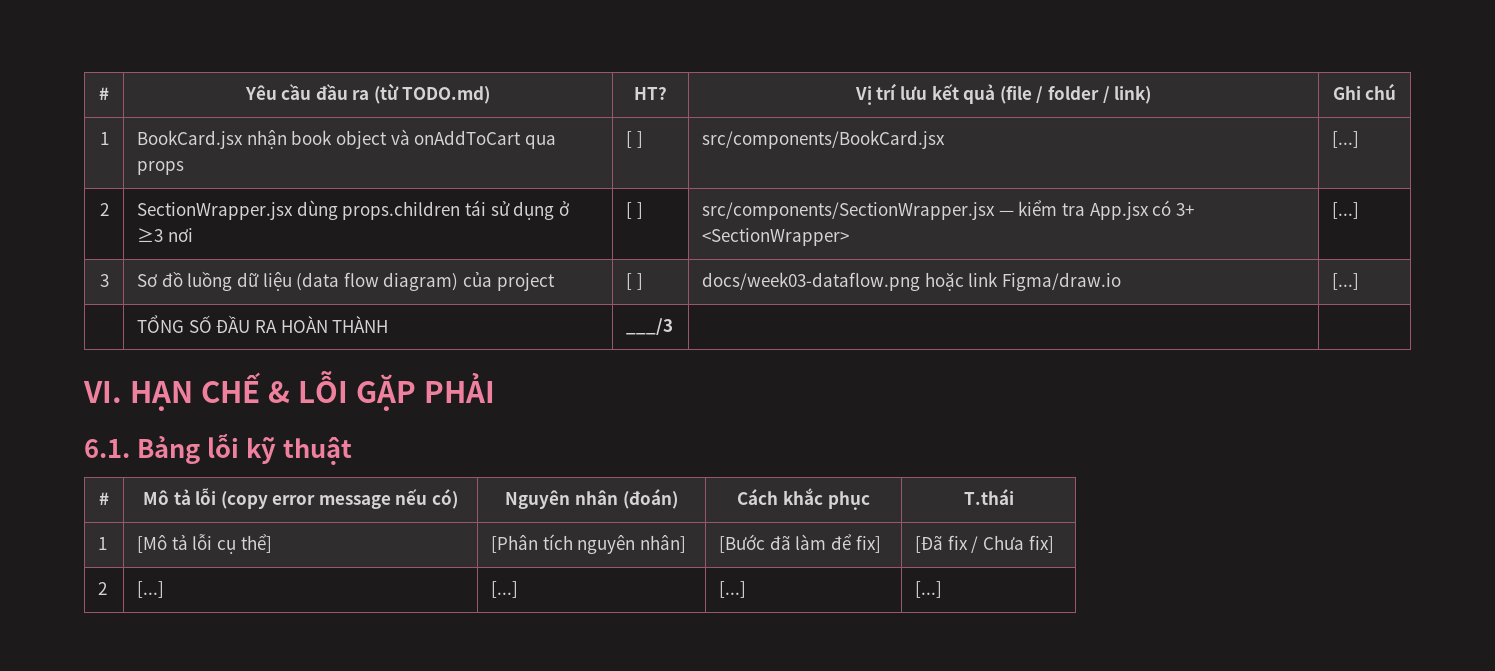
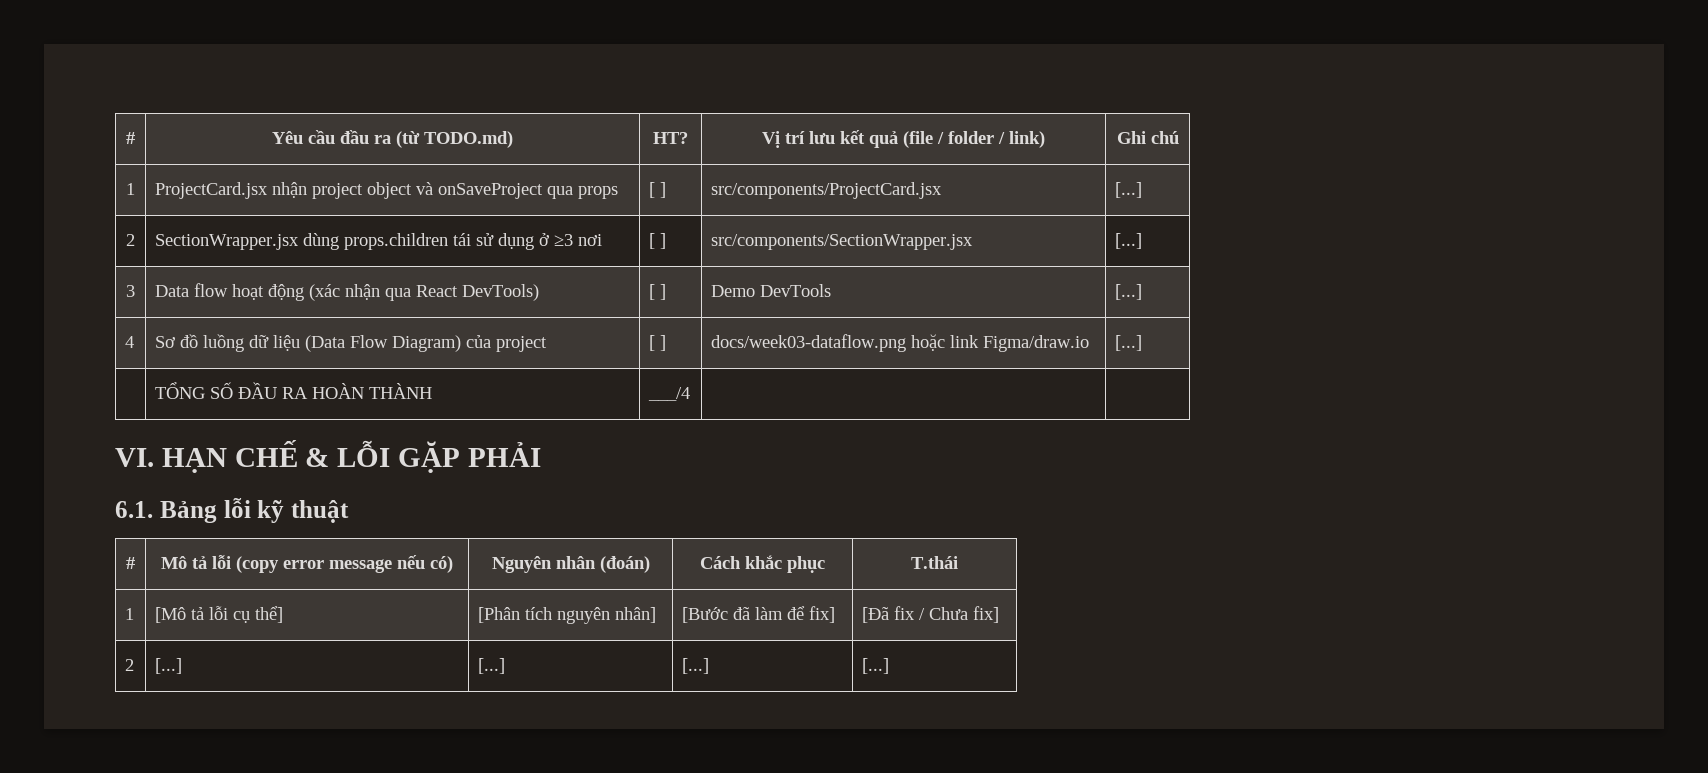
- 1 | BookCard.jsx nhận book object và onAddToCart qua props | [ ] | src/components/BookCard.jsx | [...]
+ 1 | ProjectCard.jsx nhận project object và onSaveProject qua props | [ ] | src/components/ProjectCard.jsx | [...]
- 2 | SectionWrapper.jsx dùng props.children tái sử dụng ở ≥3 nơi | [ ] | src/components/SectionWrapper.jsx — kiểm tra App.jsx có 3+ <SectionWrapper> | [...]
- 3 | Sơ đồ luồng dữ liệu (data flow diagram) của project | [ ] | docs/week03-dataflow.png hoặc link Figma/draw.io | [...]
+ 2 | SectionWrapper.jsx dùng props.children tái sử dụng ở ≥3 nơi | [ ] | src/components/SectionWrapper.jsx | [...]
+ 3 | Data flow hoạt động (xác nhận qua React DevTools) | [ ] | Demo DevTools | [...]
+ 4 | Sơ đồ luồng dữ liệu (Data Flow Diagram) của project | [ ] | docs/week03-dataflow.png hoặc link Figma/draw.io | [...]
- | TỔNG SỐ ĐẦU RA HOÀN THÀNH | ___/3 | |
+ | TỔNG SỐ ĐẦU RA HOÀN THÀNH | ___/4 | |

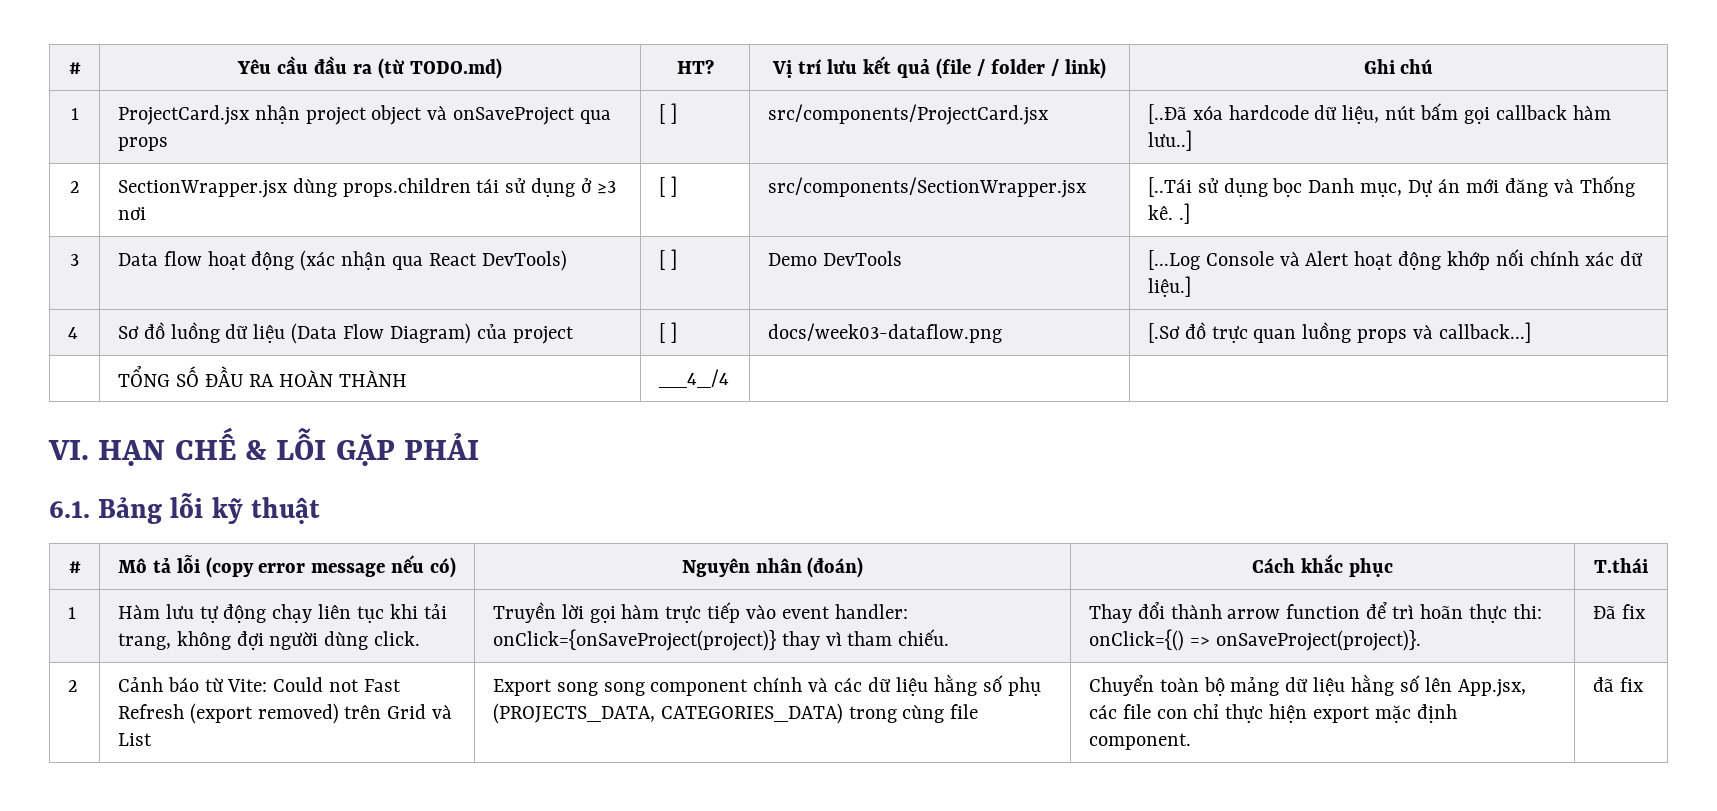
- 1 | ProjectCard.jsx nhận project object và onSaveProject qua props | [ ] | src/components/ProjectCard.jsx | [...]
+ 1 | ProjectCard.jsx nhận project object và onSaveProject qua props | [ ] | src/components/ProjectCard.jsx | [..Đã xóa hardcode dữ liệu, nút bấm gọi callback hàm lưu..]
- 2 | SectionWrapper.jsx dùng props.children tái sử dụng ở ≥3 nơi | [ ] | src/components/SectionWrapper.jsx | [...]
+ 2 | SectionWrapper.jsx dùng props.children tái sử dụng ở ≥3 nơi | [ ] | src/components/SectionWrapper.jsx | [..Tái sử dụng bọc Danh mục, Dự án mới đăng và Thống kê. .]
- 3 | Data flow hoạt động (xác nhận qua React DevTools) | [ ] | Demo DevTools | [...]
+ 3 | Data flow hoạt động (xác nhận qua React DevTools) | [ ] | Demo DevTools | [...Log Console và Alert hoạt động khớp nối chính xác dữ liệu.]
- 4 | Sơ đồ luồng dữ liệu (Data Flow Diagram) của project | [ ] | docs/week03-dataflow.png hoặc link Figma/draw.io | [...]
+ 4 | Sơ đồ luồng dữ liệu (Data Flow Diagram) của project | [ ] | docs/week03-dataflow.png | [.Sơ đồ trực quan luồng props và callback...]
- | TỔNG SỐ ĐẦU RA HOÀN THÀNH | ___/4 | |
+ | TỔNG SỐ ĐẦU RA HOÀN THÀNH | __4_/4 | |
- [Mô tả lỗi cụ thể] | [Phân tích nguyên nhân] | [Bước đã làm để fix] | [Đã fix / Chưa fix]
- 2 | [...] | [...] | [...] | [...]
+ Hàm lưu tự động chạy liên tục khi tải trang, không đợi người dùng click. | Truyền lời gọi hàm trực tiếp vào event handler: onClick={onSaveProject(project)} thay vì tham chiếu. | Thay đổi thành arrow function để trì hoãn thực thi: onClick={() => onSaveProject(project)}. | Đã fix
+ 2 | Cảnh báo từ Vite: Could not Fast Refresh (export removed) trên Grid và List | Export song song component chính và các dữ liệu hằng số phụ (PROJECTS_DATA, CATEGORIES_DATA) trong cùng file | Chuyển toàn bộ mảng dữ liệu hằng số lên App.jsx, các file con chỉ thực hiện export mặc định component. | đã fix

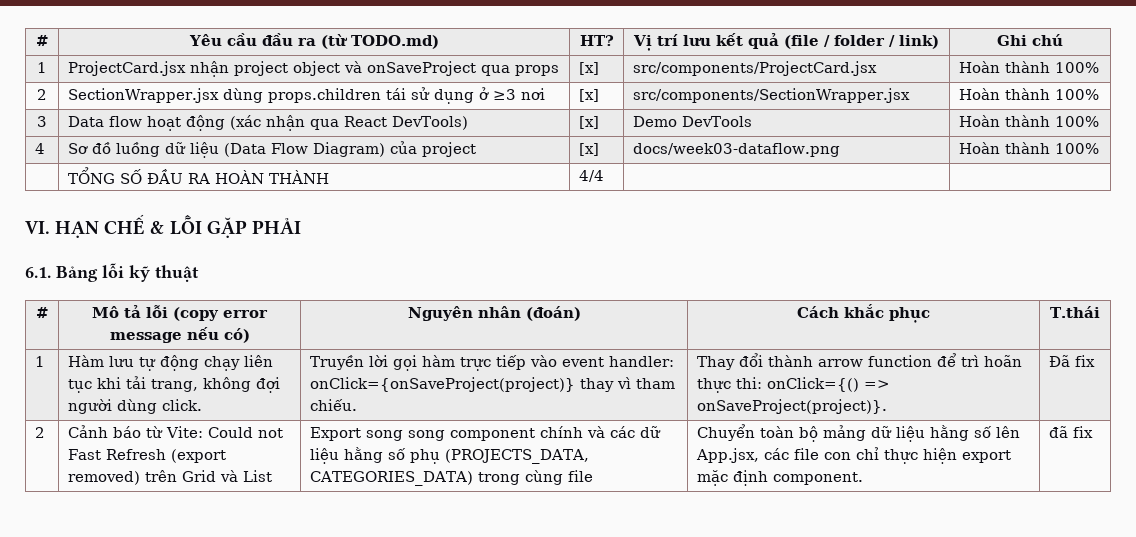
- 1 | ProjectCard.jsx nhận project object và onSaveProject qua props | [ ] | src/components/ProjectCard.jsx | [..Đã xóa hardcode dữ liệu, nút bấm gọi callback hàm lưu..]
+ 1 | ProjectCard.jsx nhận project object và onSaveProject qua props | [x] | src/components/ProjectCard.jsx | Hoàn thành 100%
- 2 | SectionWrapper.jsx dùng props.children tái sử dụng ở ≥3 nơi | [ ] | src/components/SectionWrapper.jsx | [..Tái sử dụng bọc Danh mục, Dự án mới đăng và Thống kê. .]
+ 2 | SectionWrapper.jsx dùng props.children tái sử dụng ở ≥3 nơi | [x] | src/components/SectionWrapper.jsx | Hoàn thành 100%
- 3 | Data flow hoạt động (xác nhận qua React DevTools) | [ ] | Demo DevTools | [...Log Console và Alert hoạt động khớp nối chính xác dữ liệu.]
+ 3 | Data flow hoạt động (xác nhận qua React DevTools) | [x] | Demo DevTools | Hoàn thành 100%
- 4 | Sơ đồ luồng dữ liệu (Data Flow Diagram) của project | [ ] | docs/week03-dataflow.png | [.Sơ đồ trực quan luồng props và callback...]
+ 4 | Sơ đồ luồng dữ liệu (Data Flow Diagram) của project | [x] | docs/week03-dataflow.png | Hoàn thành 100%
- | TỔNG SỐ ĐẦU RA HOÀN THÀNH | __4_/4 | |
+ | TỔNG SỐ ĐẦU RA HOÀN THÀNH | 4/4 | |

